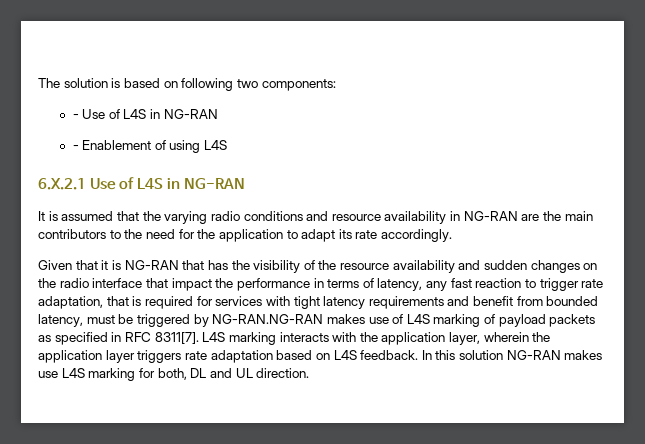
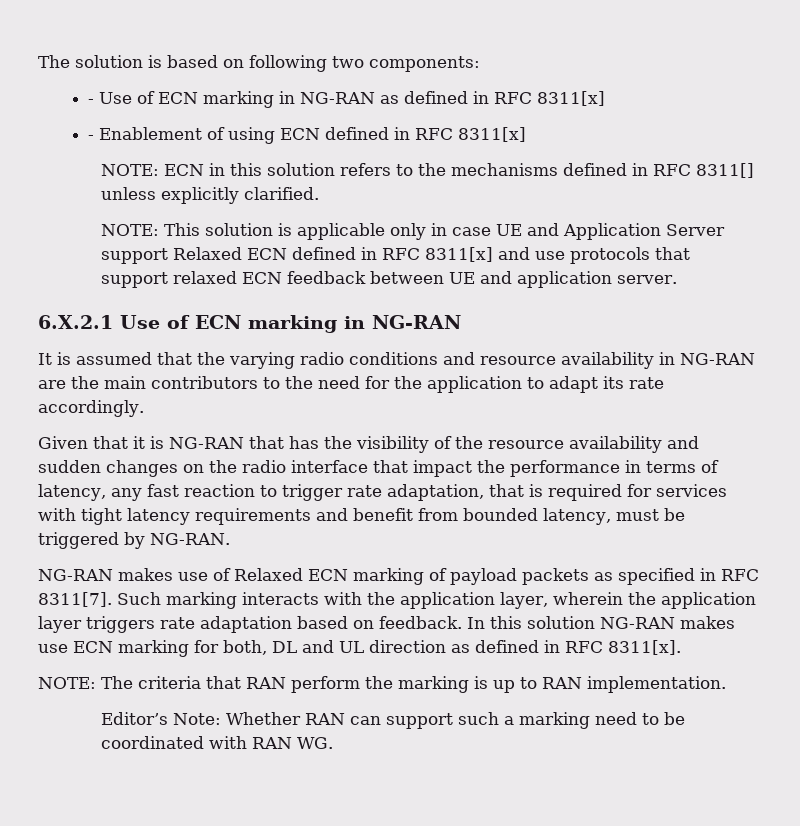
- - Use of L4S in NG-RAN
+ - Use of ECN marking in NG-RAN as defined in RFC 8311[x]
- - Enablement of using L4S
+ - Enablement of using ECN defined in RFC 8311[x]
+ NOTE: ECN in this solution refers to the mechanisms defined in RFC 8311[] unless explicitly clarified.
+ NOTE: This solution is applicable only in case UE and Application Server support Relaxed ECN defined in RFC 8311[x] and use protocols that support relaxed ECN feedback between UE and application server.
- 6.X.2.1 Use of L4S in NG-RAN
+ 6.X.2.1 Use of ECN marking in NG-RAN
- Given that it is NG-RAN that has the visibility of the resource availability and sudden changes on the radio interface that impact the performance in terms of latency, any fast reaction to trigger rate adaptation, that is required for services with tight latency requirements and benefit from bounded latency, must be triggered by NG-RAN.NG-RAN makes use of L4S marking of payload packets as specified in RFC 8311[7].
+ Given that it is NG-RAN that has the visibility of the resource availability and sudden changes on the radio interface that impact the performance in terms of latency, any fast reaction to trigger rate adaptation, that is required for services with tight latency requirements and benefit from bounded latency, must be triggered by NG-RAN.
+ NG-RAN makes use of Relaxed ECN marking of payload packets as specified in RFC 8311[7].
- L4S marking interacts with the application layer, wherein the application layer triggers rate adaptation based on L4S feedback.
+ Such marking interacts with the application layer, wherein the application layer triggers rate adaptation based on feedback.
- In this solution NG-RAN makes use L4S marking for both, DL and UL direction.
+ In this solution NG-RAN makes use ECN marking for both, DL and UL direction as defined in RFC 8311[x].
+ NOTE: The criteria that RAN perform the marking is up to RAN implementation.
+ Editor’s Note: Whether RAN can support such a marking need to be coordinated with RAN WG.

